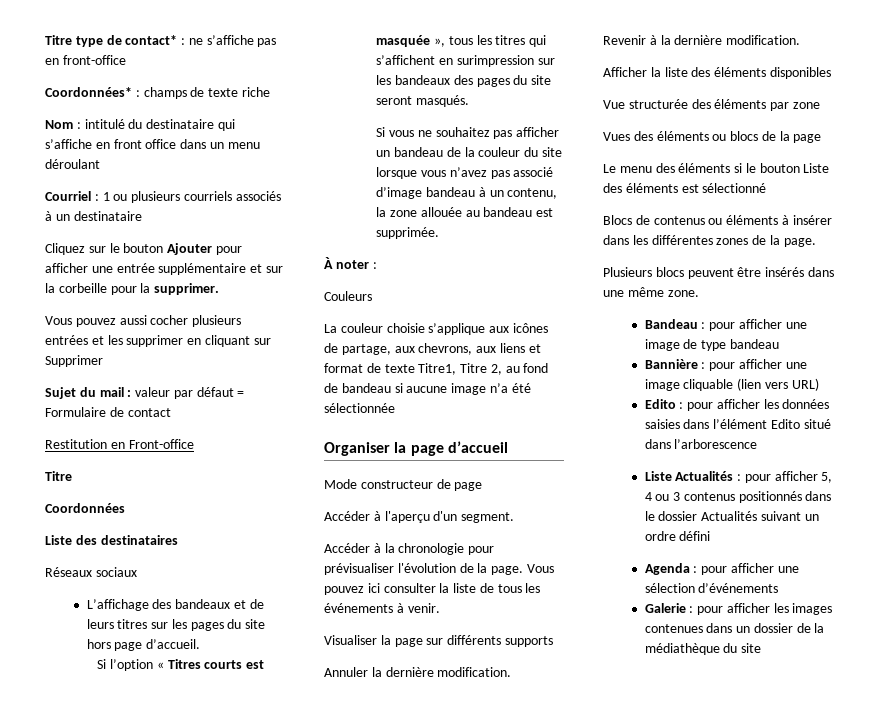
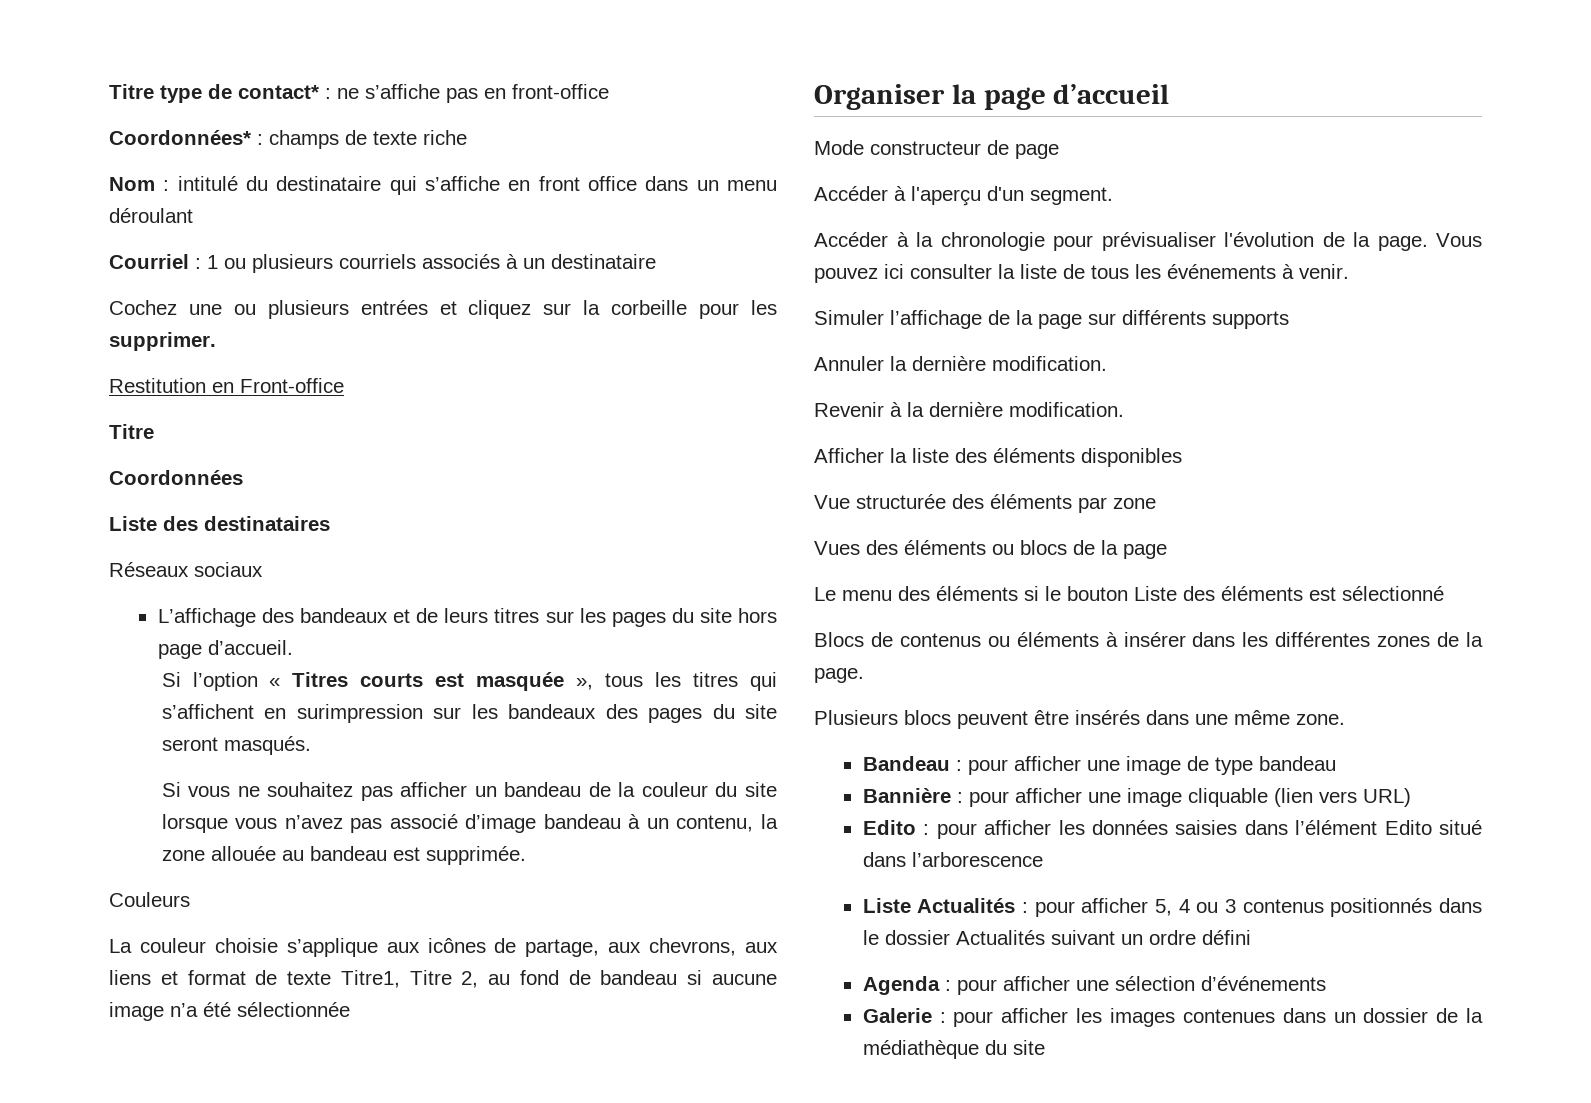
- Cliquez sur le bouton Ajouter pour afficher une entrée supplémentaire et sur la corbeille pour la supprimer.
+ Cochez une ou plusieurs entrées et cliquez sur la corbeille pour les supprimer.
- Vous pouvez aussi cocher plusieurs entrées et les supprimer en cliquant sur Supprimer
- Sujet du mail : valeur par défaut = Formulaire de contact
- À noter :
- Visualiser la page sur différents supports
+ Simuler l’affichage de la page sur différents supports

